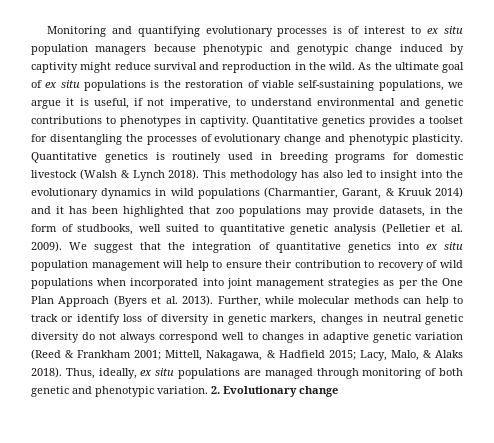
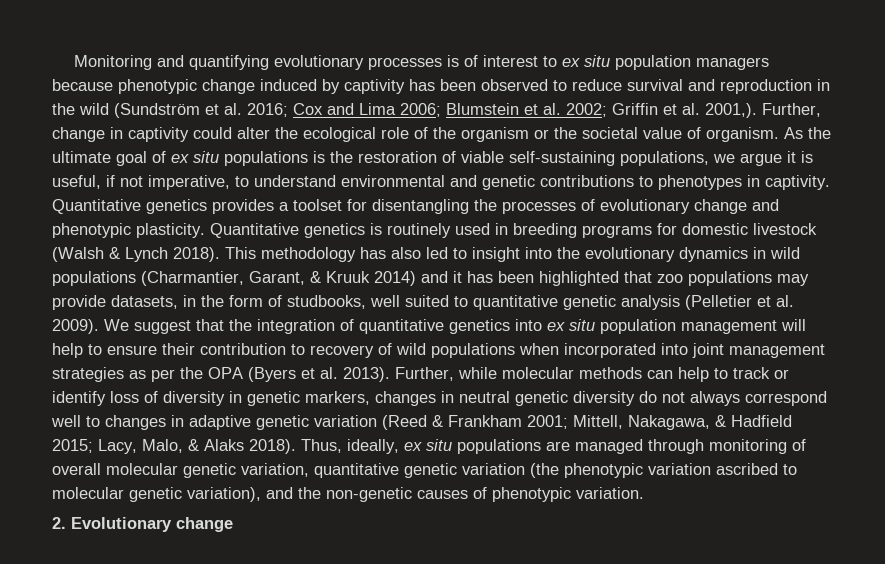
- Monitoring and quantifying evolutionary processes is of interest to ex situ population managers because phenotypic and genotypic change induced by captivity might reduce survival and reproduction in the wild.
+ Monitoring and quantifying evolutionary processes is of interest to ex situ population managers because phenotypic change induced by captivity has been observed to reduce survival and reproduction in the wild (Sundström et al. 2016; Cox and Lima 2006; Blumstein et al. 2002; Griffin et al. 2001,). Further, change in captivity could alter the ecological role of the organism or the societal value of organism.
- We suggest that the integration of quantitative genetics into ex situ population management will help to ensure their contribution to recovery of wild populations when incorporated into joint management strategies as per the One Plan Approach (Byers et al. 2013).
+ We suggest that the integration of quantitative genetics into ex situ population management will help to ensure their contribution to recovery of wild populations when incorporated into joint management strategies as per the OPA (Byers et al. 2013).
- Thus, ideally, ex situ populations are managed through monitoring of both genetic and phenotypic variation. 2. Evolutionary change
+ Thus, ideally, ex situ populations are managed through monitoring of overall molecular genetic variation, quantitative genetic variation (the phenotypic variation ascribed to molecular genetic variation), and the non-genetic causes of phenotypic variation.
+ 2. Evolutionary change

